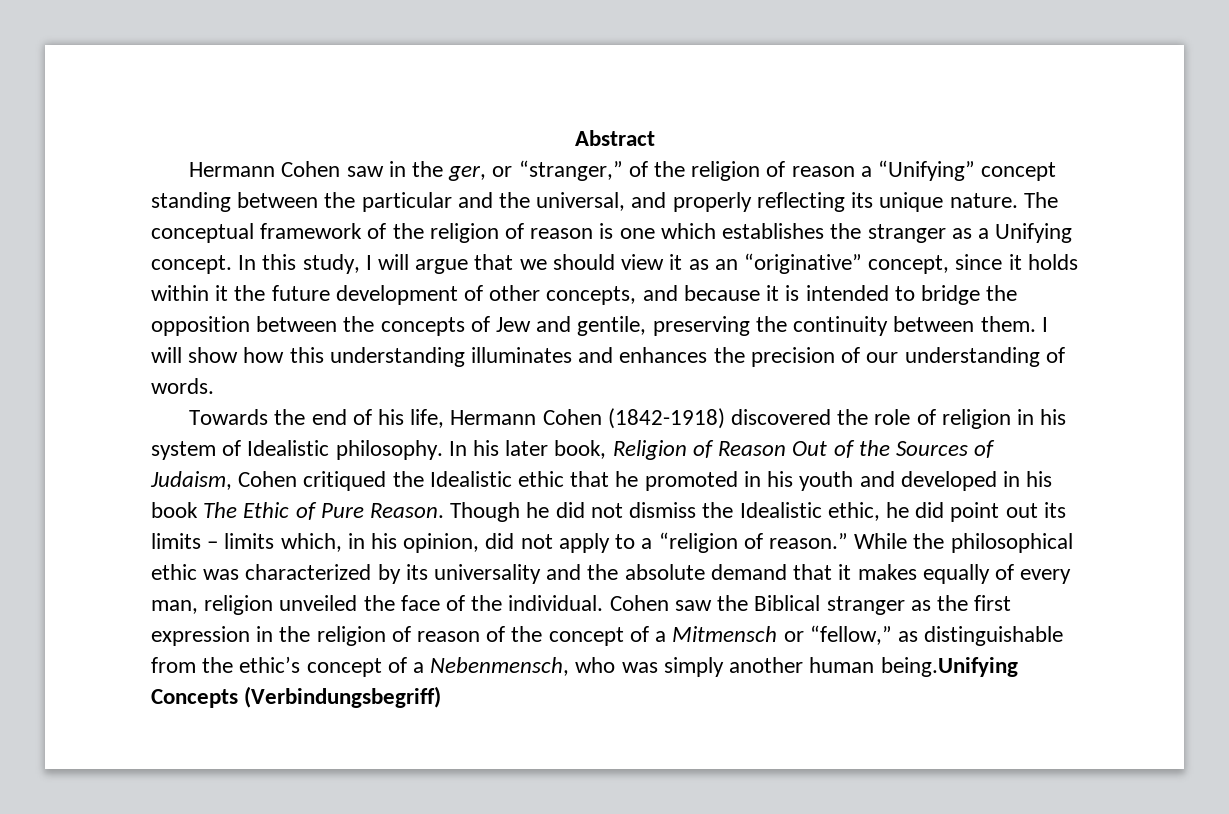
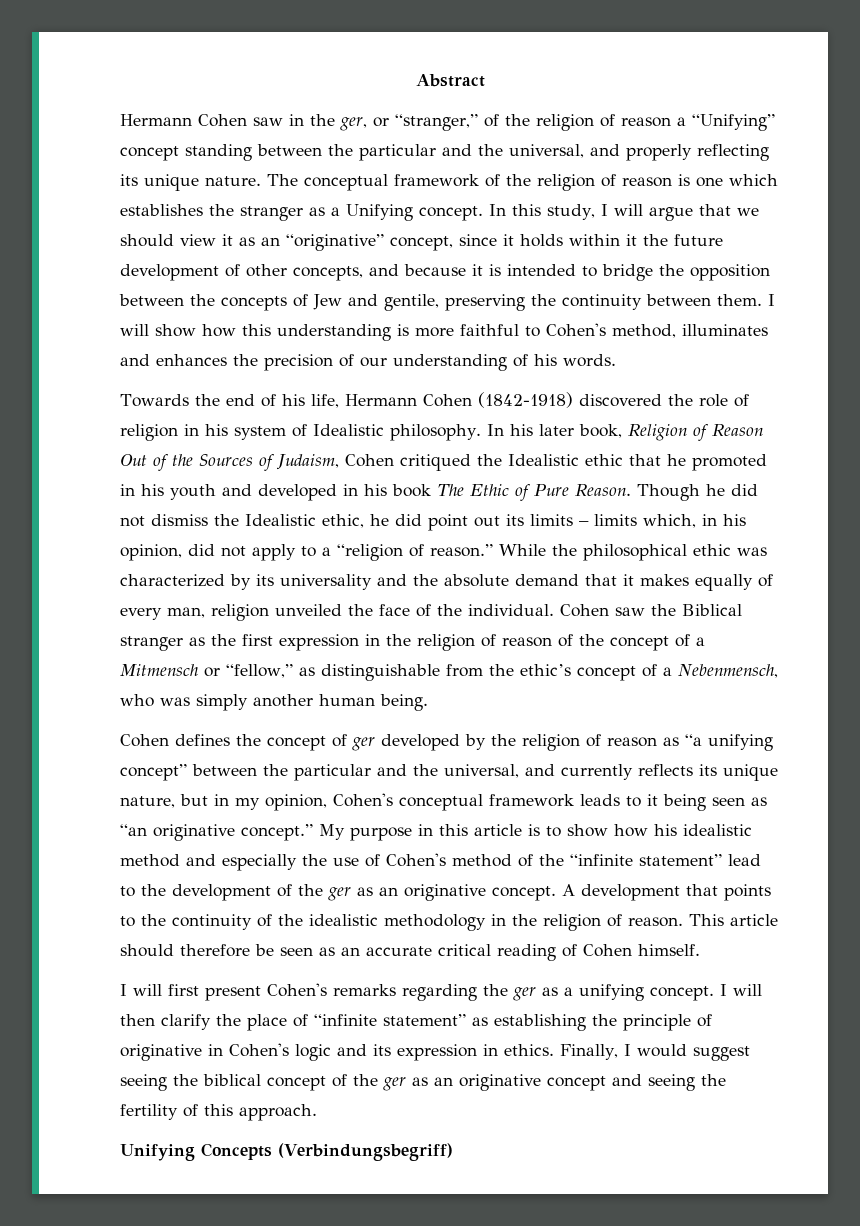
- I will show how this understanding illuminates and enhances the precision of our understanding of words.
+ I will show how this understanding is more faithful to Cohen's method, illuminates and enhances the precision of our understanding of his words.
- Cohen saw the Biblical stranger as the first expression in the religion of reason of the concept of a Mitmensch or “fellow,” as distinguishable from the ethic’s concept of a Nebenmensch, who was simply another human being.Unifying Concepts (Verbindungsbegriff)
+ Cohen saw the Biblical stranger as the first expression in the religion of reason of the concept of a Mitmensch or “fellow,” as distinguishable from the ethic’s concept of a Nebenmensch, who was simply another human being.
+ Cohen defines the concept of ger developed by the religion of reason as “a unifying concept” between the particular and the universal, and currently reflects its unique nature, but in my opinion, Cohen's conceptual framework leads to it being seen as “an originative concept.” My purpose in this article is to show how his idealistic method and especially the use of Cohen's method of the “infinite statement” lead to the development of the ger as an originative concept. A development that points to the continuity of the idealistic methodology in the religion of reason. This article should therefore be seen as an accurate critical reading of Cohen himself.
+ I will first present Cohen's remarks regarding the ger as a unifying concept. I will then clarify the place of “infinite statement” as establishing the principle of originative in Cohen's logic and its expression in ethics. Finally, I would suggest seeing the biblical concept of the ger as an originative concept and seeing the fertility of this approach.
+ Unifying Concepts (Verbindungsbegriff)

